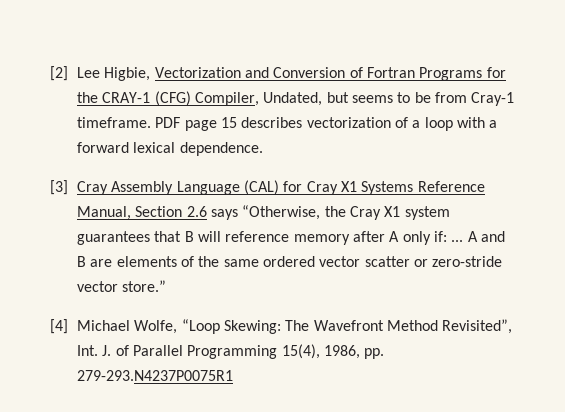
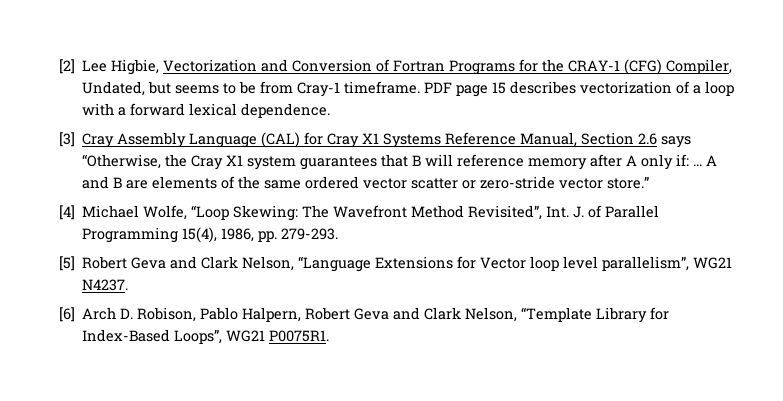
- [4] Michael Wolfe, “Loop Skewing: The Wavefront Method Revisited”, Int. J. of Parallel Programming 15(4), 1986, pp. 279-293.N4237P0075R1
+ [4] Michael Wolfe, “Loop Skewing: The Wavefront Method Revisited”, Int. J. of Parallel Programming 15(4), 1986, pp. 279-293.
+ [5] Robert Geva and Clark Nelson, “Language Extensions for Vector loop level parallelism”, WG21 N4237.
+ [6] Arch D. Robison, Pablo Halpern, Robert Geva and Clark Nelson, “Template Library for Index-Based Loops”, WG21 P0075R1.

